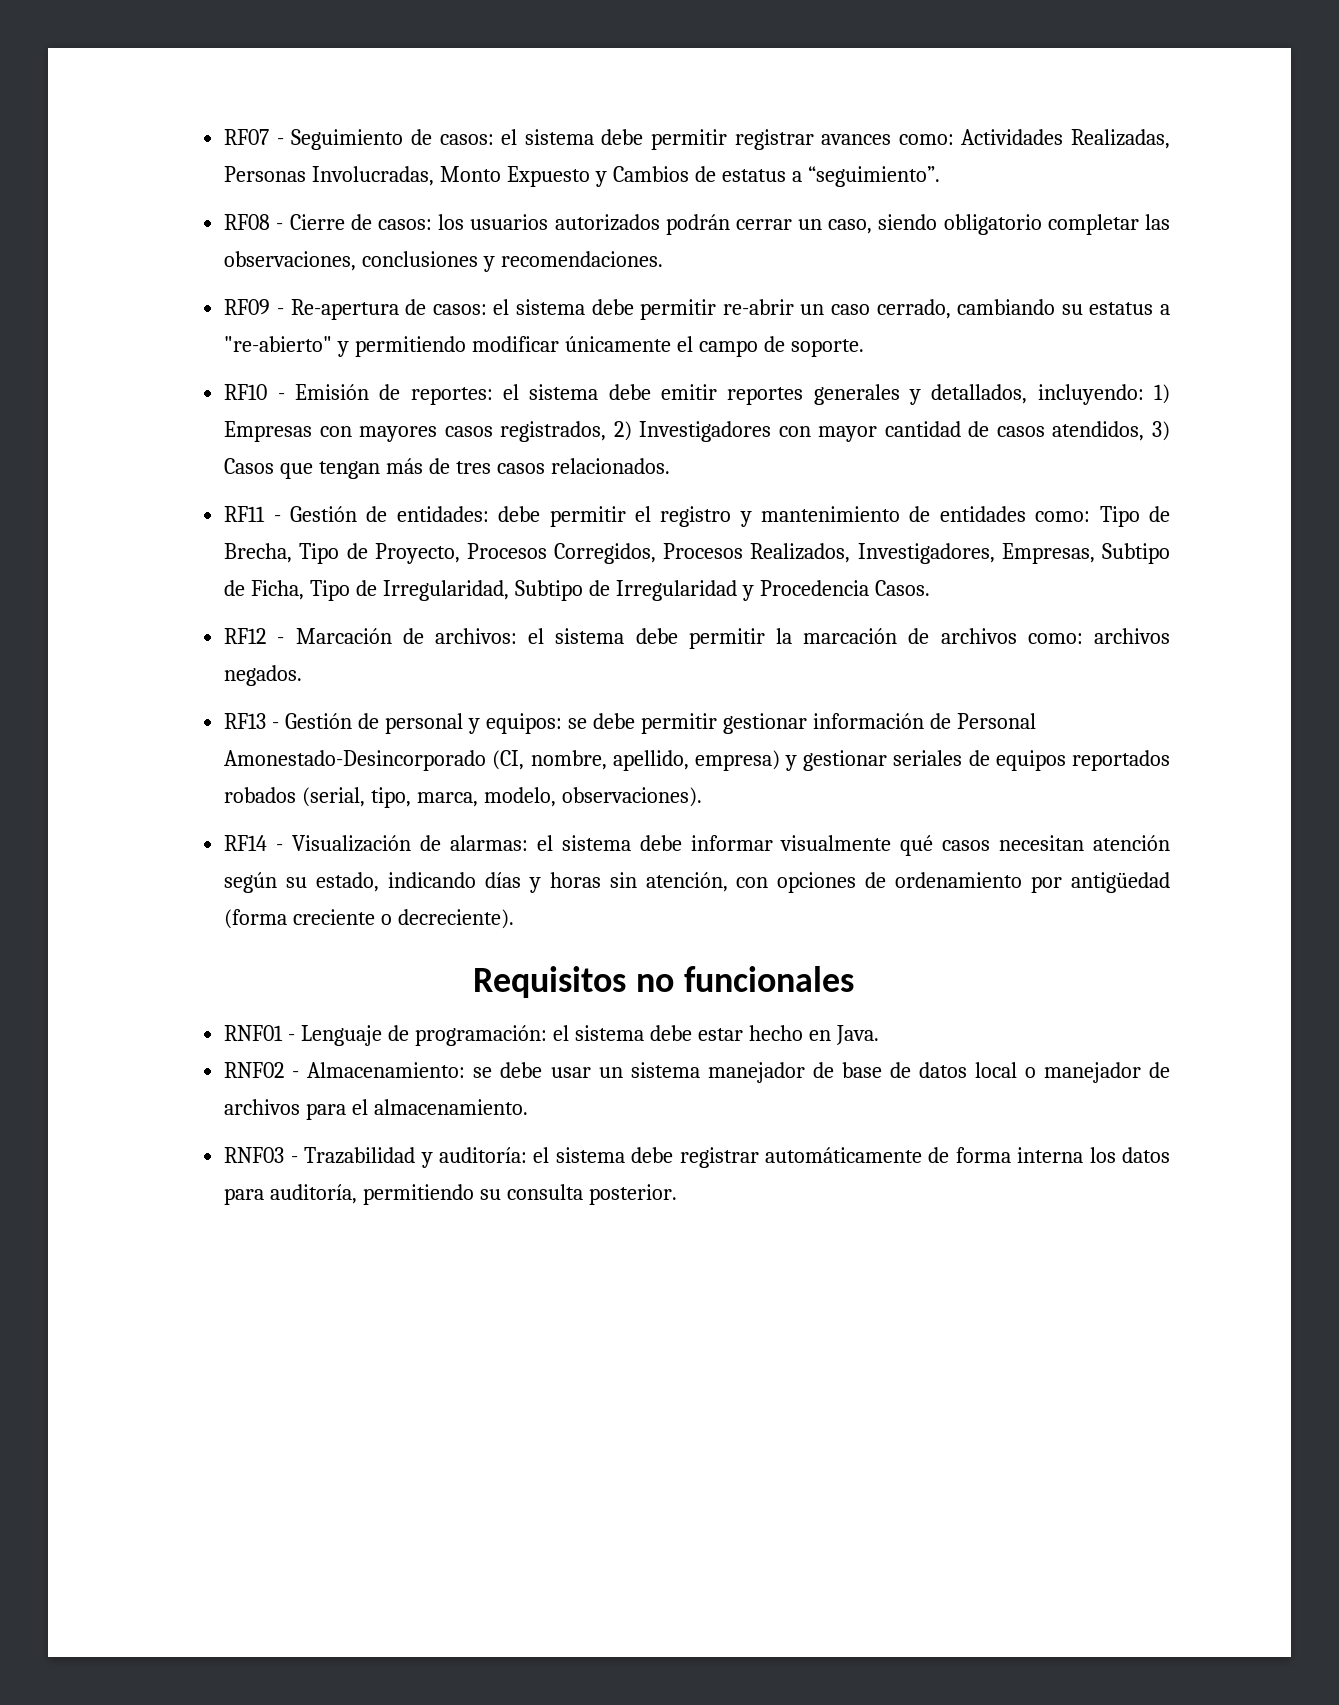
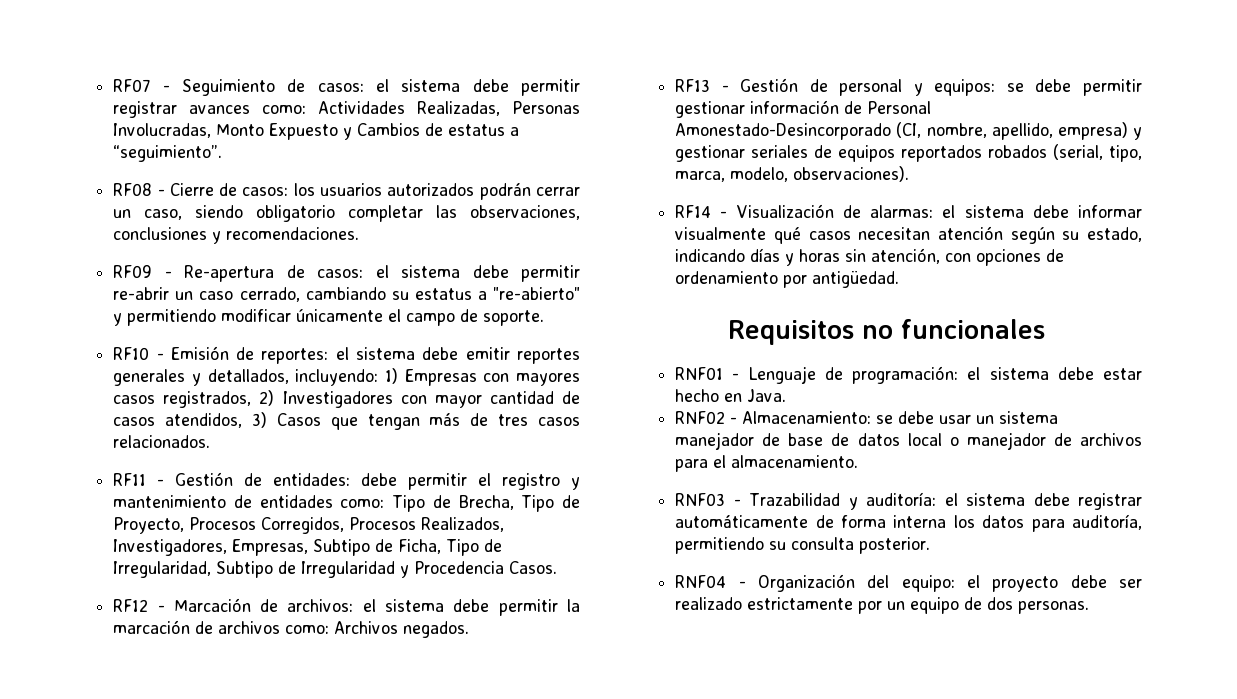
- RF12 - Marcación de archivos: el sistema debe permitir la marcación de archivos como: archivos negados.
+ RF12 - Marcación de archivos: el sistema debe permitir la marcación de archivos como: Archivos negados.
- RF14 - Visualización de alarmas: el sistema debe informar visualmente qué casos necesitan atención según su estado, indicando días y horas sin atención, con opciones de ordenamiento por antigüedad (forma creciente o decreciente).
+ RF14 - Visualización de alarmas: el sistema debe informar visualmente qué casos necesitan atención según su estado, indicando días y horas sin atención, con opciones de ordenamiento por antigüedad.
+ RNF04 - Organización del equipo: el proyecto debe ser realizado estrictamente por un equipo de dos personas.

